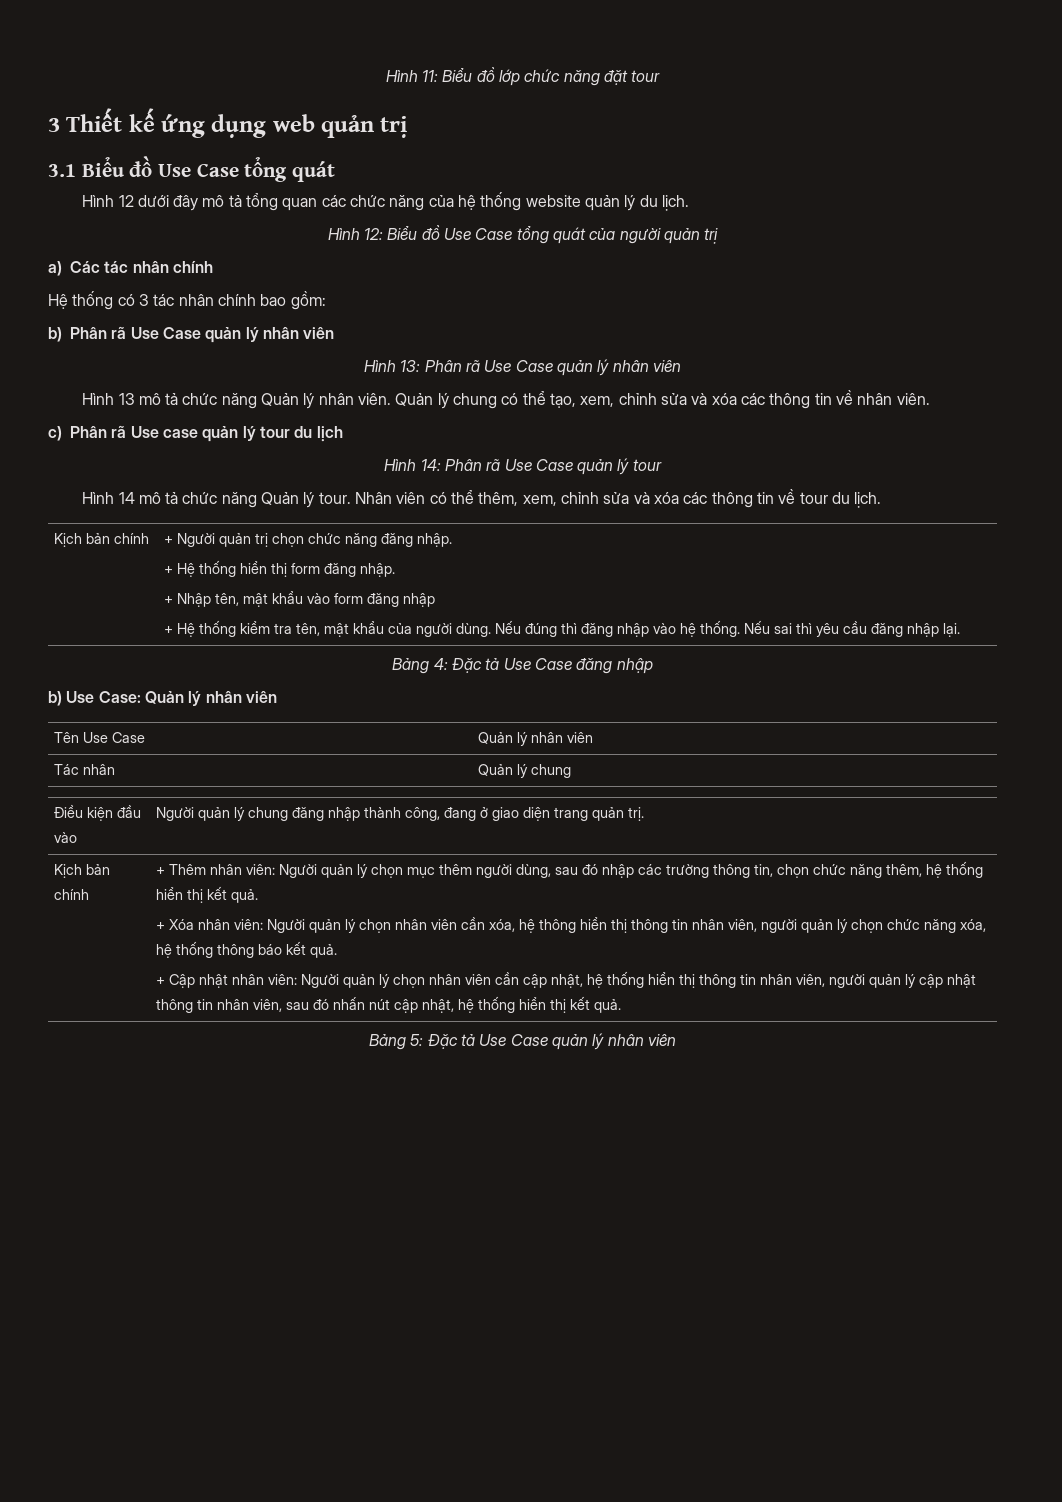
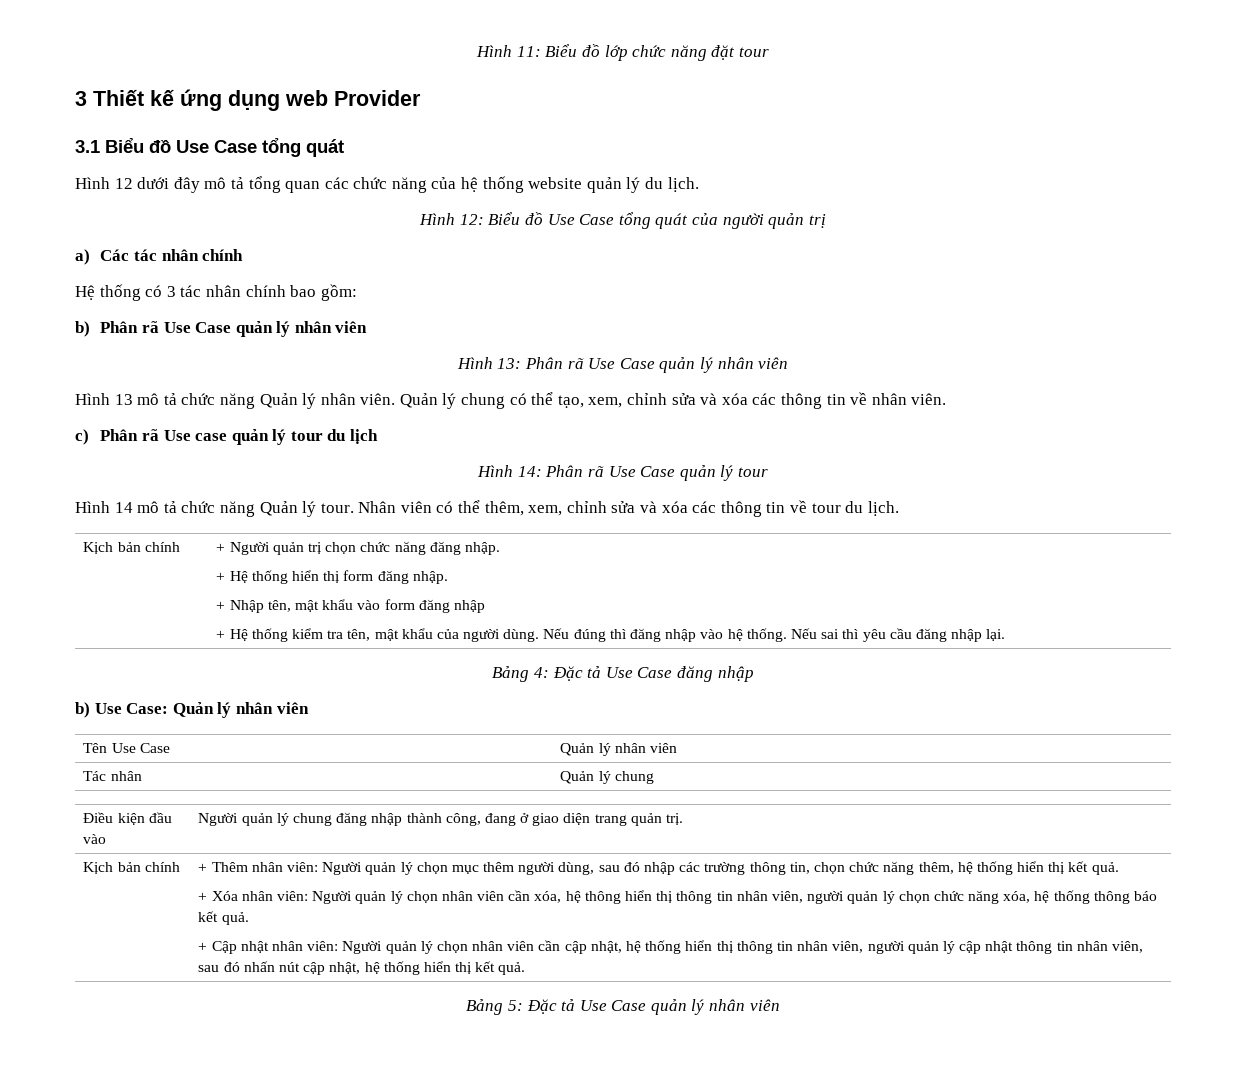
- 3 Thiết kế ứng dụng web quản trị
+ 3 Thiết kế ứng dụng web Provider

